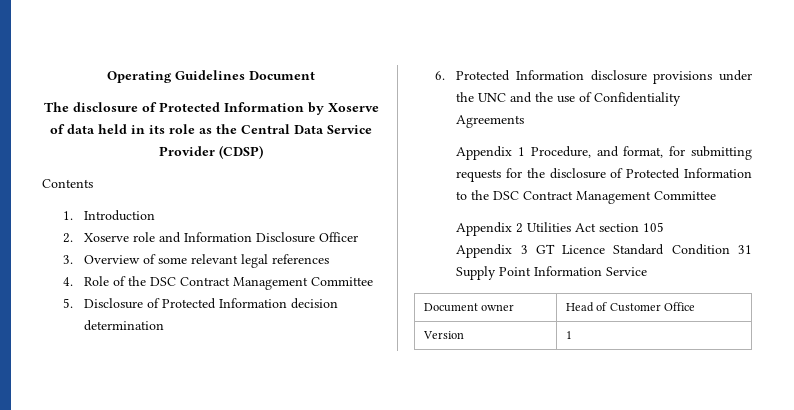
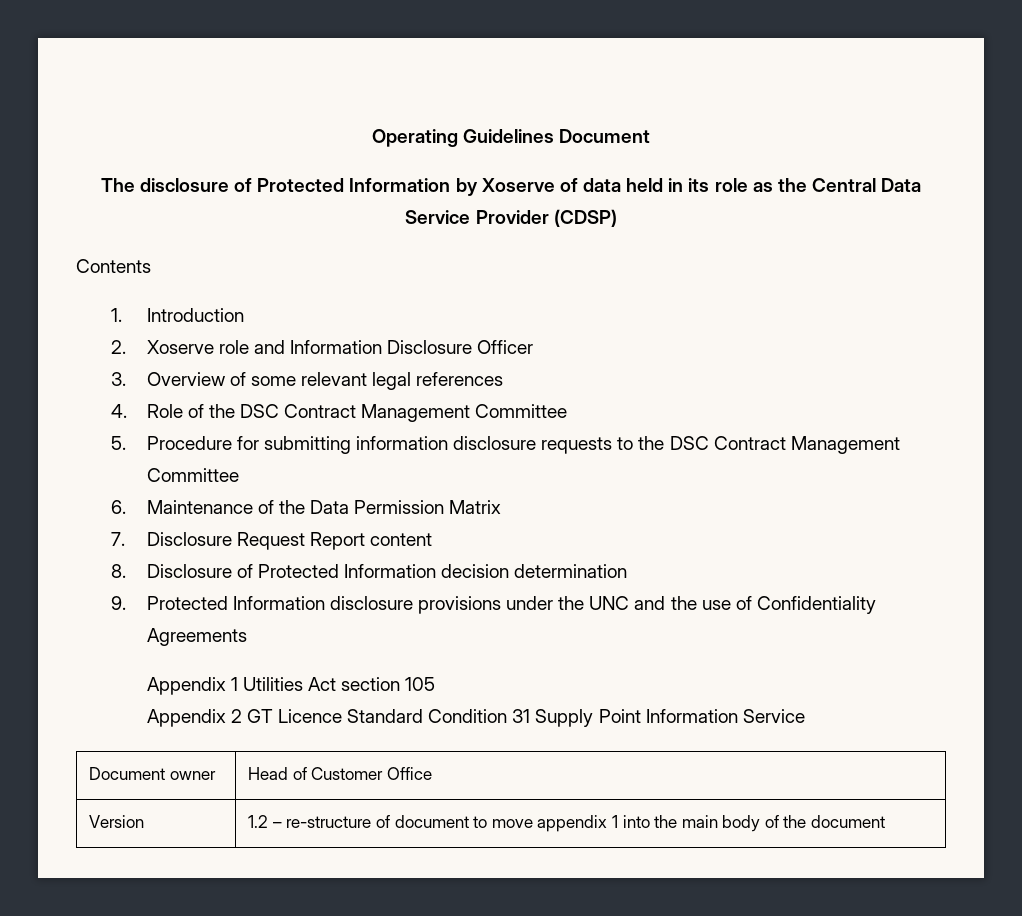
- 5. Disclosure of Protected Information decision determination
+ 5. Procedure for submitting information disclosure requests to the DSC Contract Management Committee
+ 6. Maintenance of the Data Permission Matrix
+ 7. Disclosure Request Report content
+ 8. Disclosure of Protected Information decision determination
- 6. Protected Information disclosure provisions under the UNC and the use of Confidentiality Agreements
+ 9. Protected Information disclosure provisions under the UNC and the use of Confidentiality Agreements
- Appendix 1 Procedure, and format, for submitting requests for the disclosure of Protected Information to the DSC Contract Management Committee
- Appendix 2 Utilities Act section 105
+ Appendix 1 Utilities Act section 105
- Appendix 3 GT Licence Standard Condition 31 Supply Point Information Service
+ Appendix 2 GT Licence Standard Condition 31 Supply Point Information Service
- Version | 1
+ Version | 1.2 – re-structure of document to move appendix 1 into the main body of the document

